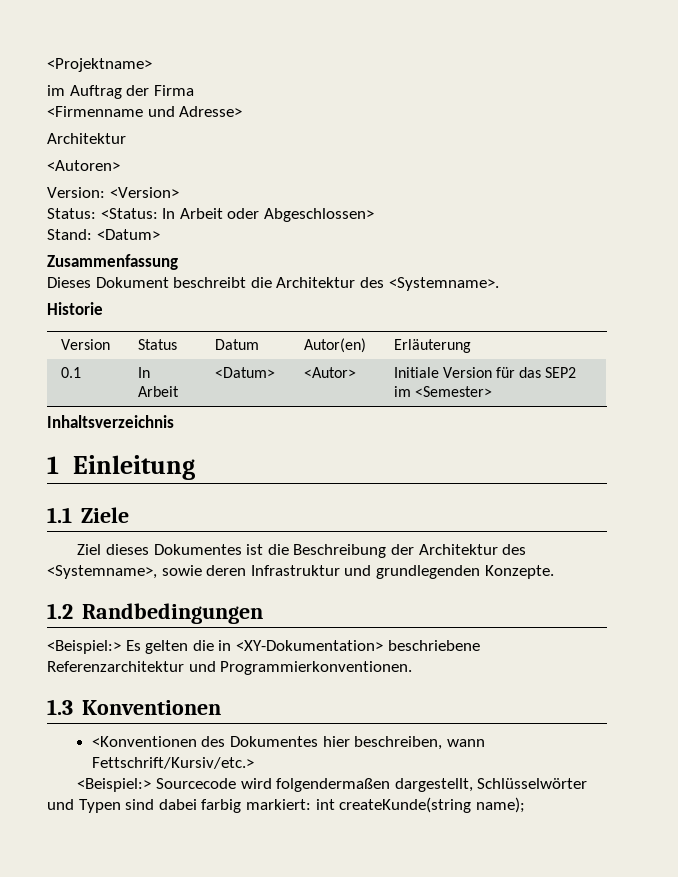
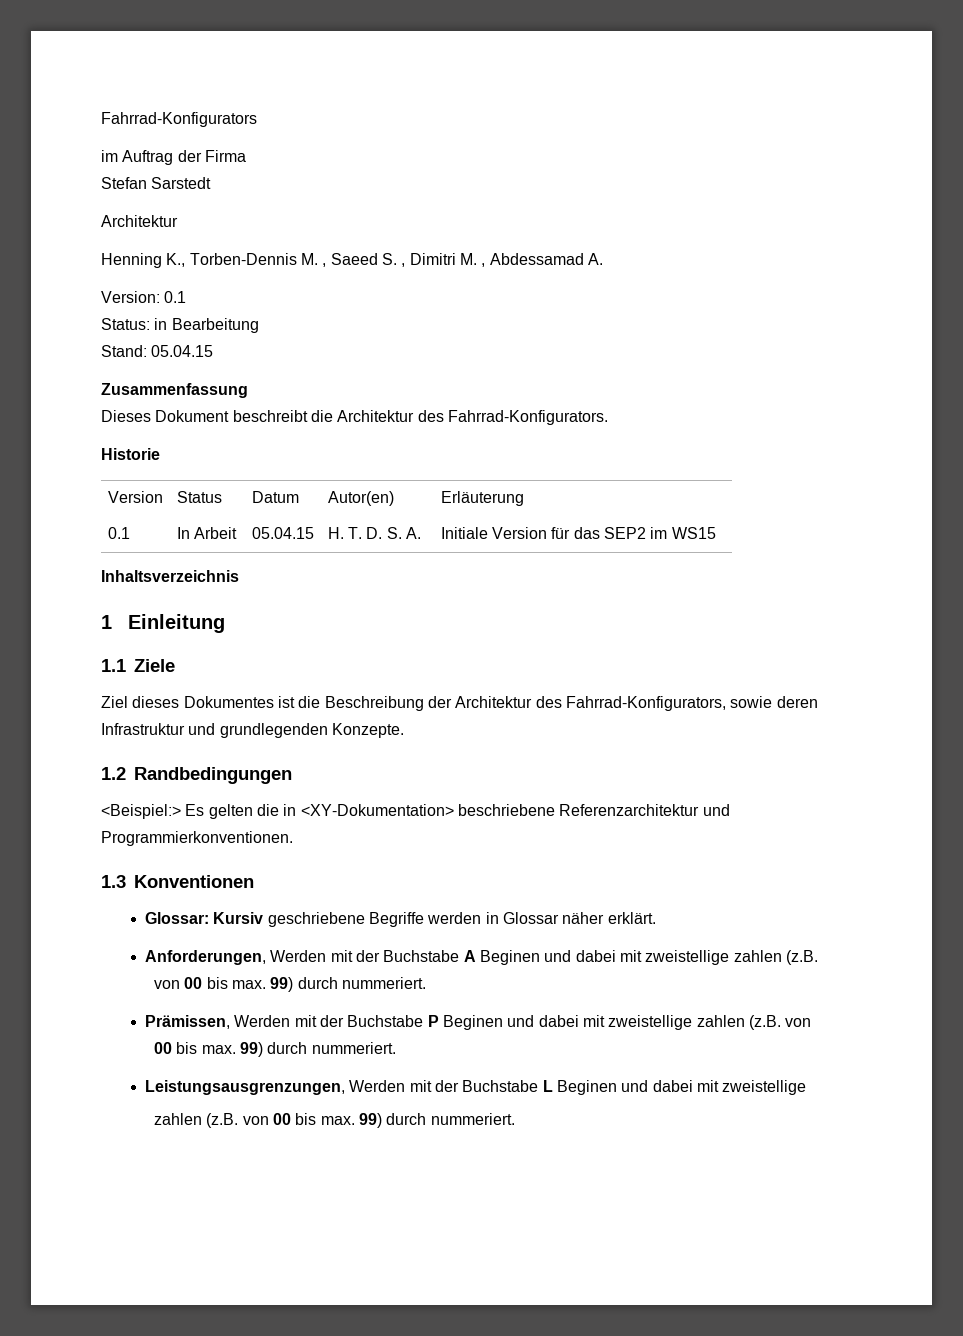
- <Projektname>
+ Fahrrad-Konfigurators
- <Firmenname und Adresse>
+ Stefan Sarstedt
  Architektur
- <Autoren>
+ Henning K., Torben-Dennis M. , Saeed S. , Dimitri M. , Abdessamad A.
- Version: <Version>
+ Version: 0.1
- Status: <Status: In Arbeit oder Abgeschlossen>
+ Status: in Bearbeitung
- Stand: <Datum>
+ Stand: 05.04.15
- Dieses Dokument beschreibt die Architektur des <Systemname>.
+ Dieses Dokument beschreibt die Architektur des Fahrrad-Konfigurators.
- 0.1 | In Arbeit | <Datum> | <Autor> | Initiale Version für das SEP2 im <Semester>
+ 0.1 | In Arbeit | 05.04.15 | H. T. D. S. A. | Initiale Version für das SEP2 im WS15
- Ziel dieses Dokumentes ist die Beschreibung der Architektur des <Systemname>, sowie deren Infrastruktur und grundlegenden Konzepte.
+ Ziel dieses Dokumentes ist die Beschreibung der Architektur des Fahrrad-Konfigurators, sowie deren Infrastruktur und grundlegenden Konzepte.
- <Konventionen des Dokumentes hier beschreiben, wann Fettschrift/Kursiv/etc.>
- <Beispiel:> Sourcecode wird folgendermaßen dargestellt, Schlüsselwörter und Typen sind dabei farbig markiert: int createKunde(string name);
+ Glossar: Kursiv geschriebene Begriffe werden in Glossar näher erklärt.
+ Anforderungen, Werden mit der Buchstabe A Beginen und dabei mit zweistellige zahlen (z.B.
+ von 00 bis max. 99) durch nummeriert.
+ Prämissen, Werden mit der Buchstabe P Beginen und dabei mit zweistellige zahlen (z.B. von
+ 00 bis max. 99) durch nummeriert.
+ Leistungsausgrenzungen, Werden mit der Buchstabe L Beginen und dabei mit zweistellige
+ zahlen (z.B. von 00 bis max. 99) durch nummeriert.

